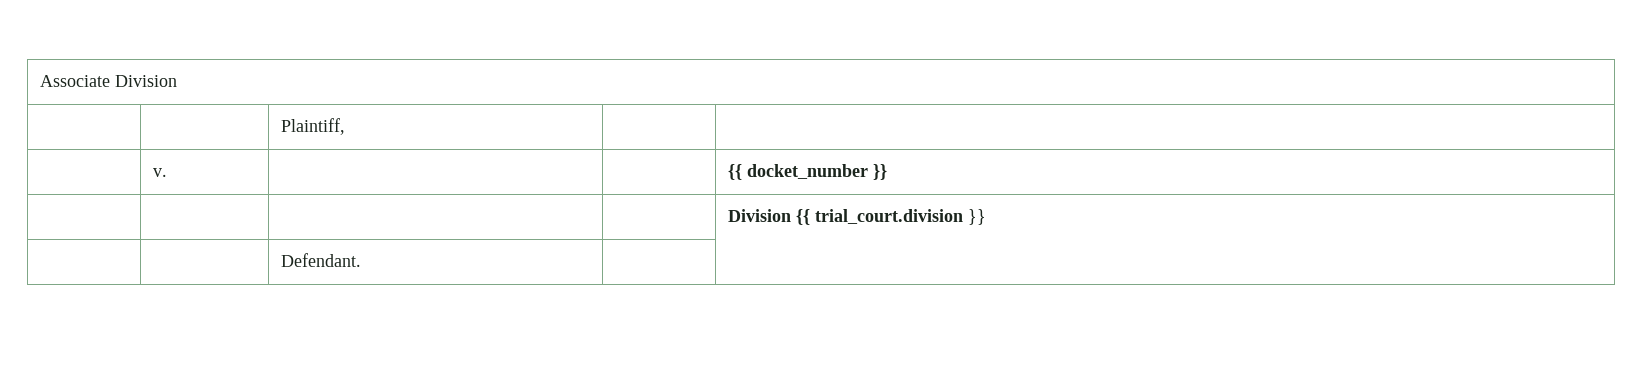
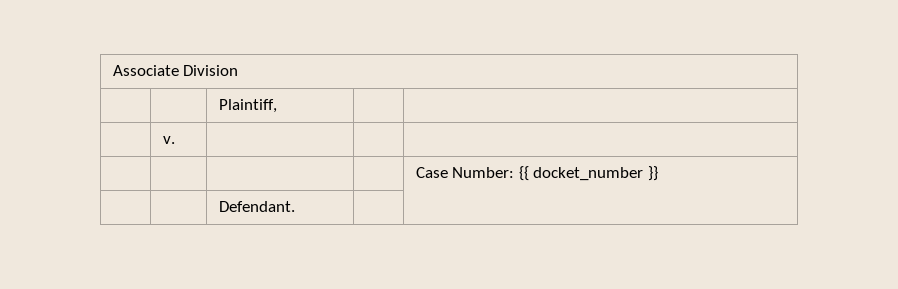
- | v. | | | {{ docket_number }}
- | | | | Division {{ trial_court.division }}
+ | v. | | |
+ | | | | Case Number: {{ docket_number }}

